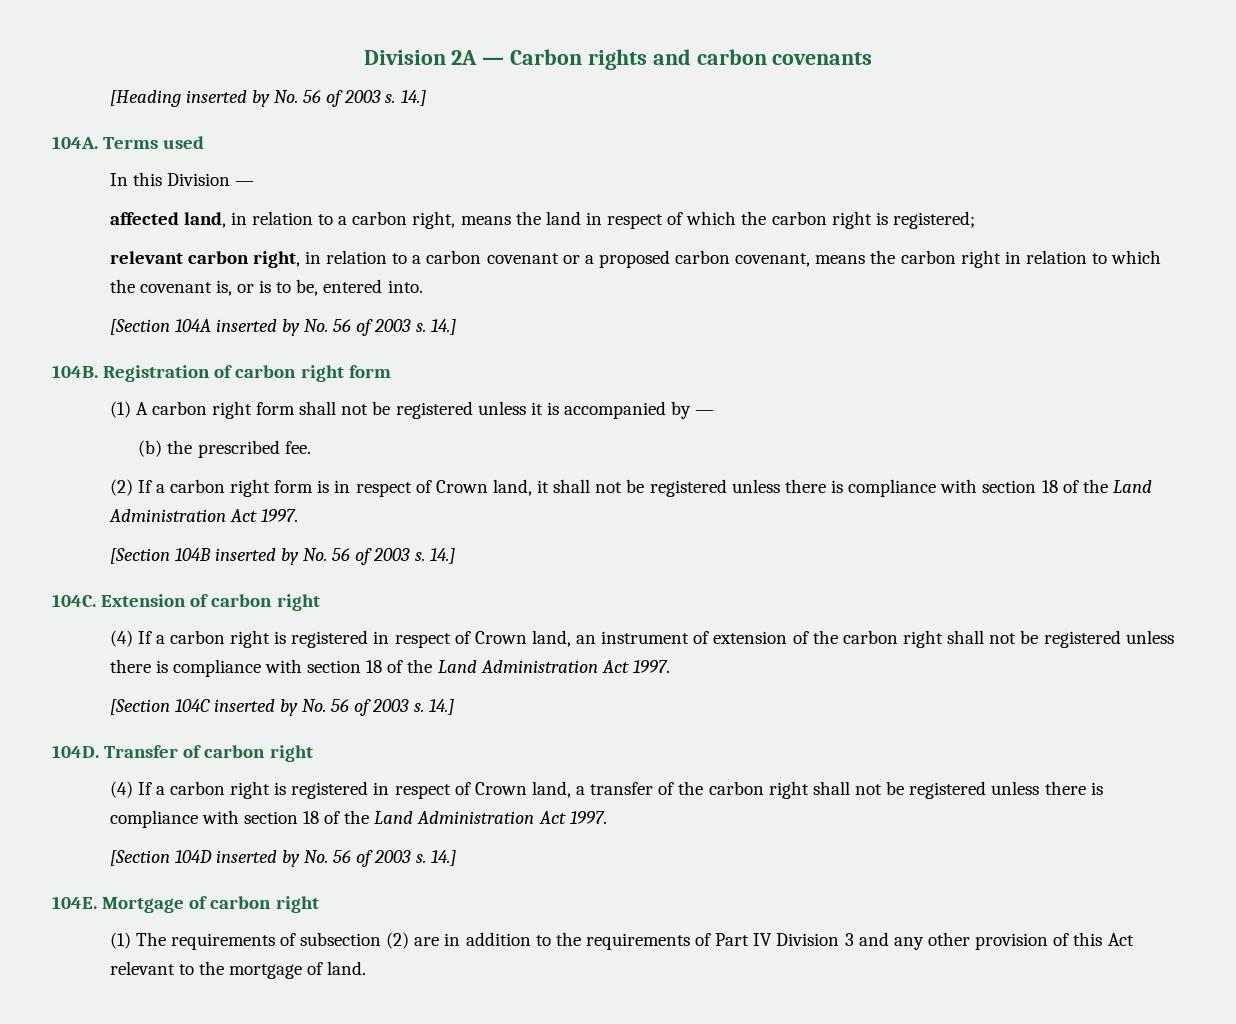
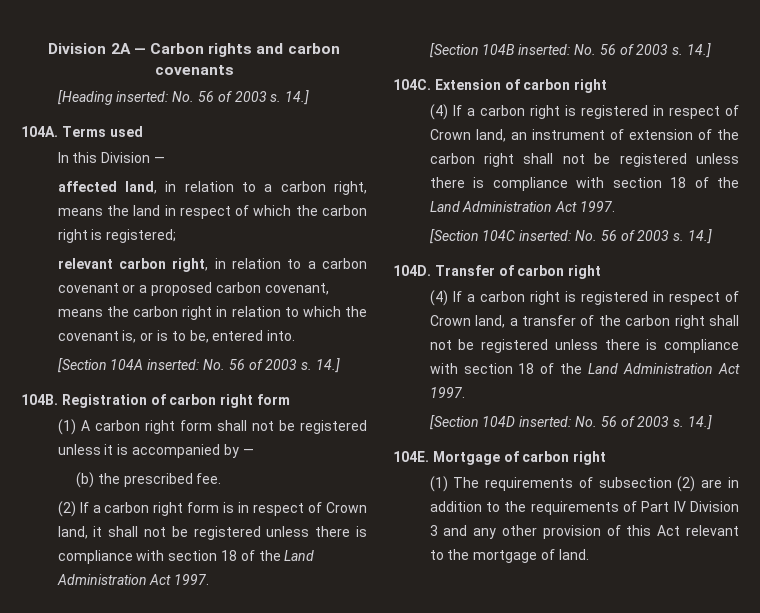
- [Heading inserted by No. 56 of 2003 s.
+ [Heading inserted: No. 56 of 2003 s.
- [Section 104A inserted by No. 56 of 2003 s.
+ [Section 104A inserted: No. 56 of 2003 s.
- [Section 104B inserted by No. 56 of 2003 s.
+ [Section 104B inserted: No. 56 of 2003 s.
- [Section 104C inserted by No. 56 of 2003 s.
+ [Section 104C inserted: No. 56 of 2003 s.
- [Section 104D inserted by No. 56 of 2003 s.
+ [Section 104D inserted: No. 56 of 2003 s.

